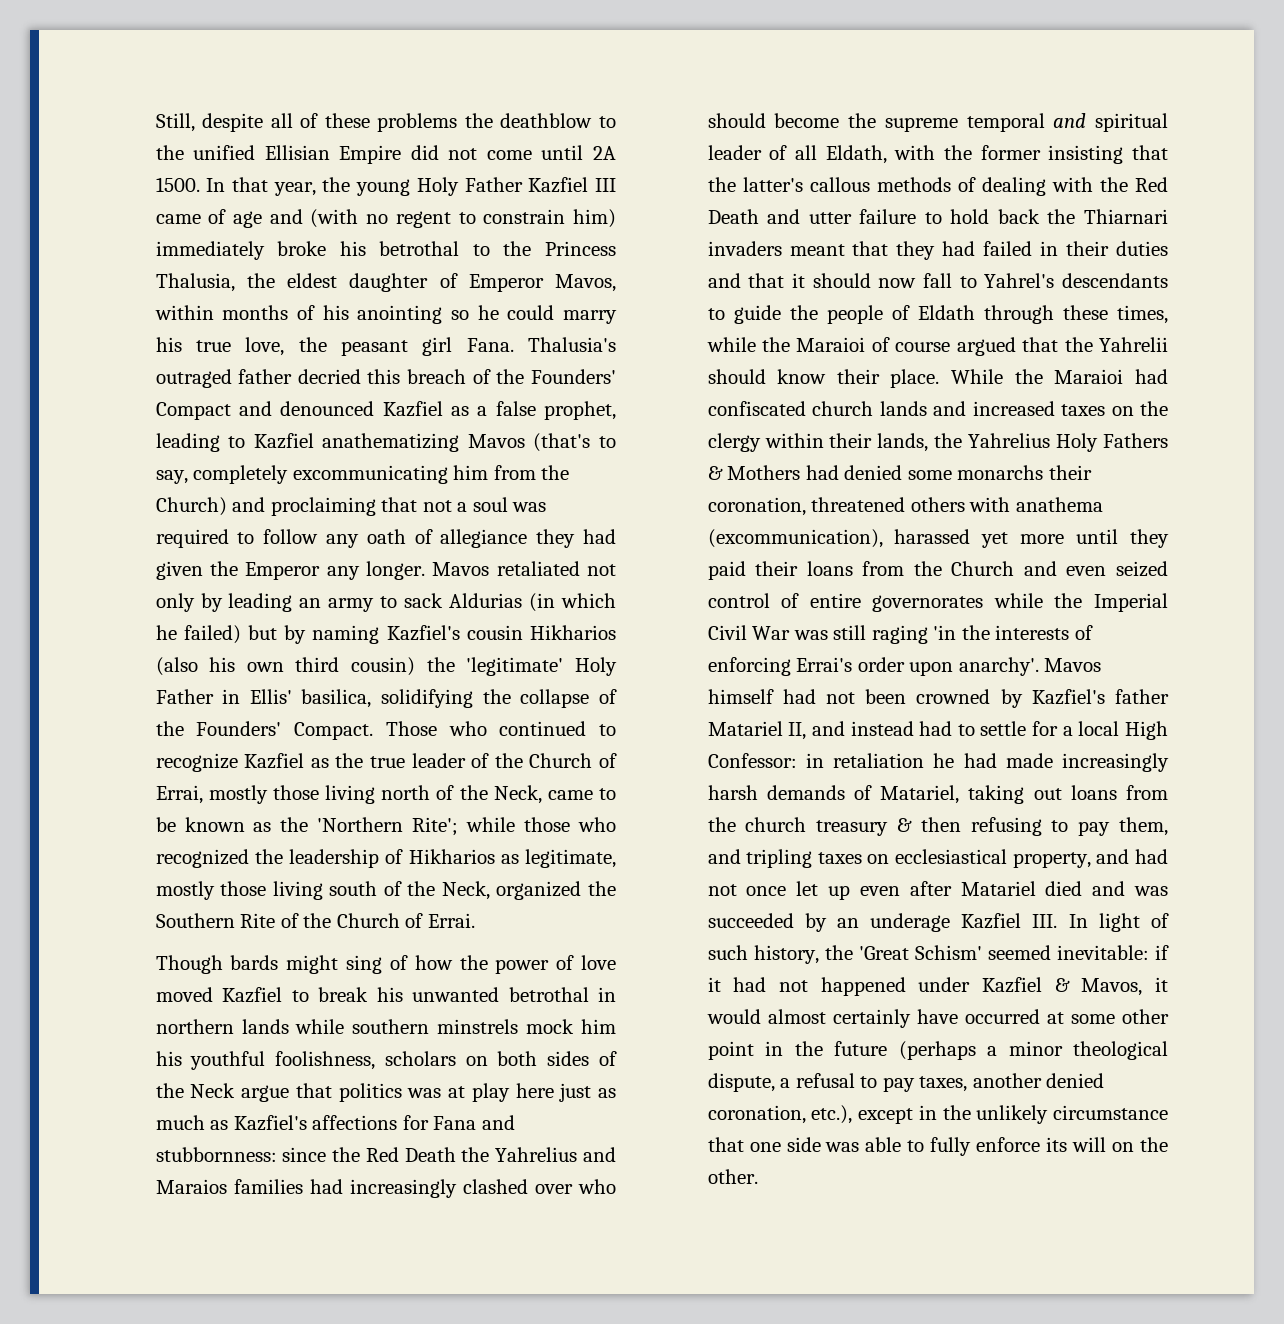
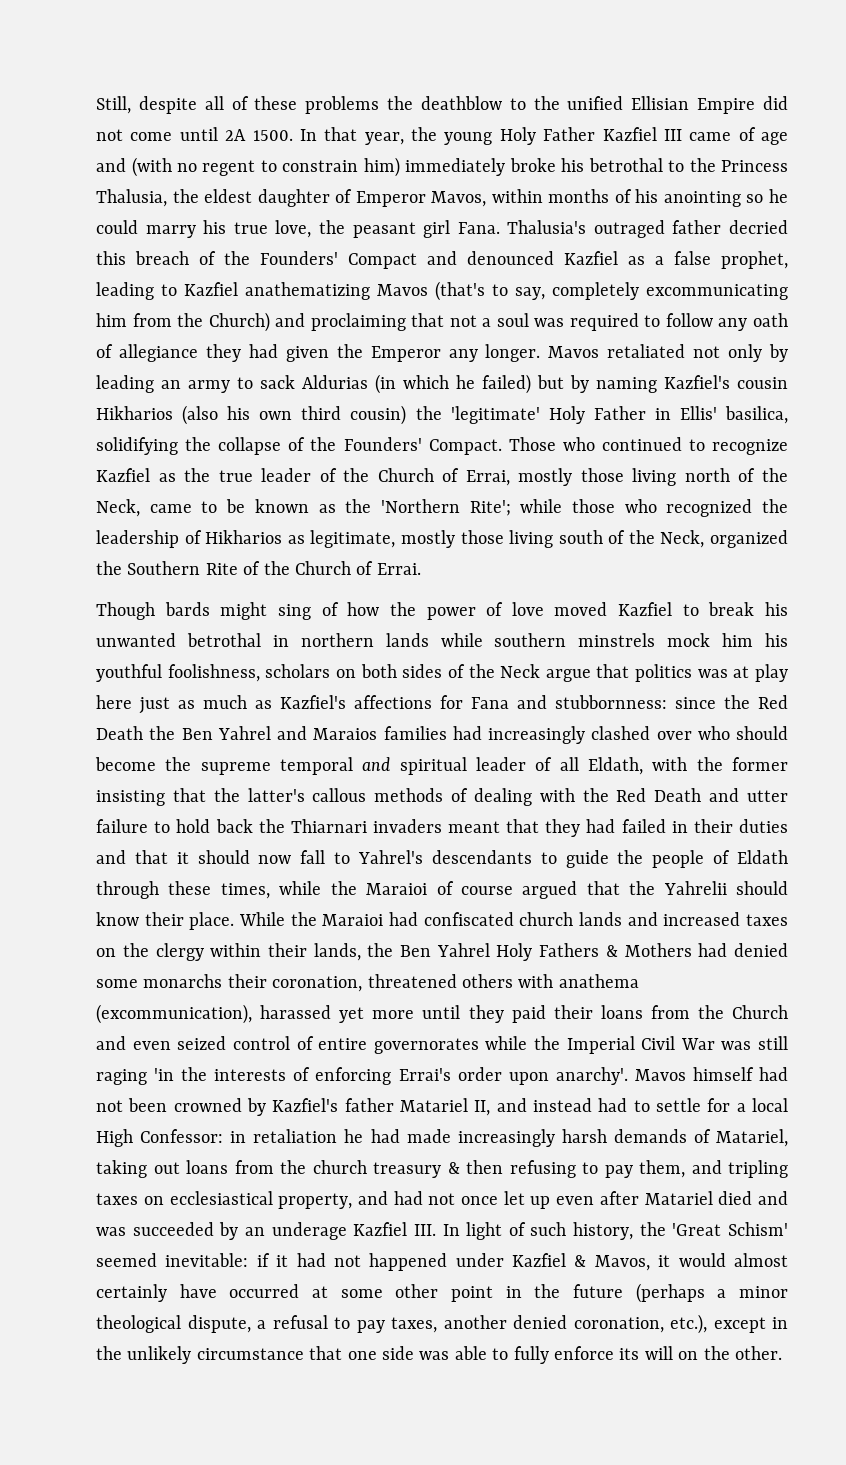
- since the Red Death the Yahrelius and Maraios families had increasingly clashed over who should become the supreme temporal and spiritual leader of all Eldath, with the former insisting that the latter's callous methods of dealing with the Red Death and utter failure to hold back the Thiarnari invaders meant that they had failed in their duties and that it should now fall to Yahrel's descendants to guide the people of Eldath through these times, while the Maraioi of course argued that the Yahrelii should know their place.
+ since the Red Death the Ben Yahrel and Maraios families had increasingly clashed over who should become the supreme temporal and spiritual leader of all Eldath, with the former insisting that the latter's callous methods of dealing with the Red Death and utter failure to hold back the Thiarnari invaders meant that they had failed in their duties and that it should now fall to Yahrel's descendants to guide the people of Eldath through these times, while the Maraioi of course argued that the Yahrelii should know their place.
- While the Maraioi had confiscated church lands and increased taxes on the clergy within their lands, the Yahrelius Holy Fathers & Mothers had denied some monarchs their coronation, threatened others with anathema (excommunication), harassed yet more until they paid their loans from the Church and even seized control of entire governorates while the Imperial Civil War was still raging 'in the interests of enforcing Errai's order upon anarchy'.
+ While the Maraioi had confiscated church lands and increased taxes on the clergy within their lands, the Ben Yahrel Holy Fathers & Mothers had denied some monarchs their coronation, threatened others with anathema (excommunication), harassed yet more until they paid their loans from the Church and even seized control of entire governorates while the Imperial Civil War was still raging 'in the interests of enforcing Errai's order upon anarchy'.

